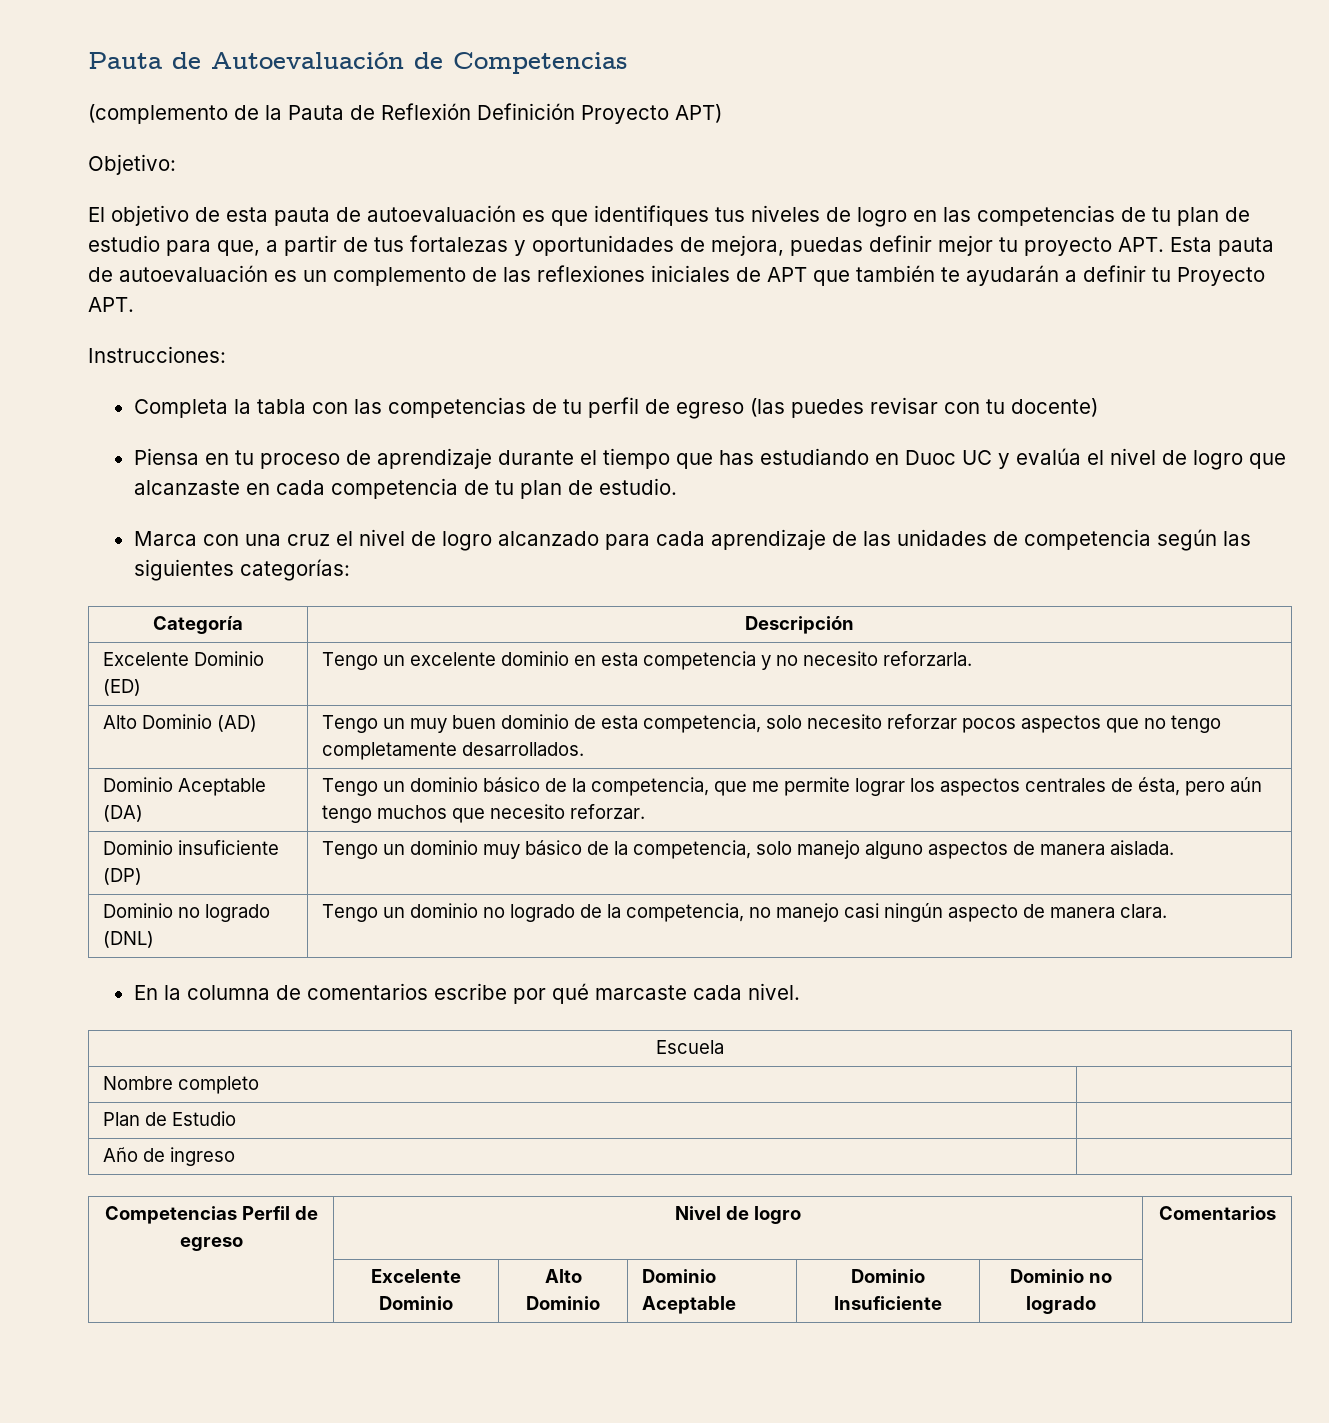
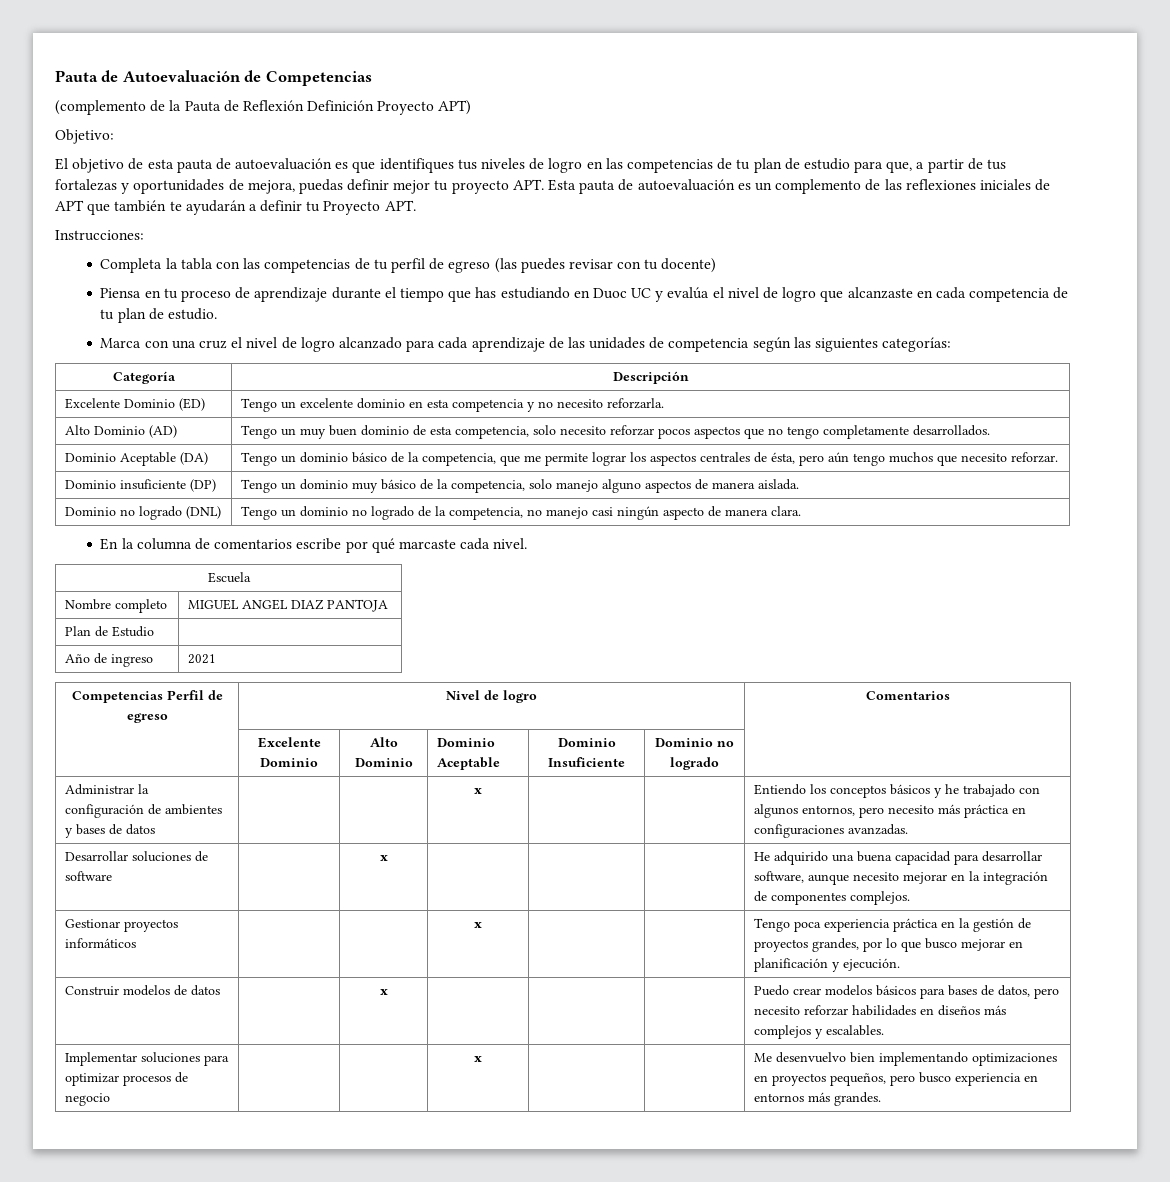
- Nombre completo |
+ Nombre completo | MIGUEL ANGEL DIAZ PANTOJA
- Año de ingreso |
+ Año de ingreso | 2021
+ Administrar la configuración de ambientes y bases de datos | | | x | | | Entiendo los conceptos básicos y he trabajado con algunos entornos, pero necesito más práctica en configuraciones avanzadas.
+ Desarrollar soluciones de software | | x | | | | He adquirido una buena capacidad para desarrollar software, aunque necesito mejorar en la integración de componentes complejos.
+ Gestionar proyectos informáticos | | | x | | | Tengo poca experiencia práctica en la gestión de proyectos grandes, por lo que busco mejorar en planificación y ejecución.
+ Construir modelos de datos | | x | | | | Puedo crear modelos básicos para bases de datos, pero necesito reforzar habilidades en diseños más complejos y escalables.
+ Implementar soluciones para optimizar procesos de negocio | | | x | | | Me desenvuelvo bien implementando optimizaciones en proyectos pequeños, pero busco experiencia en entornos más grandes.

